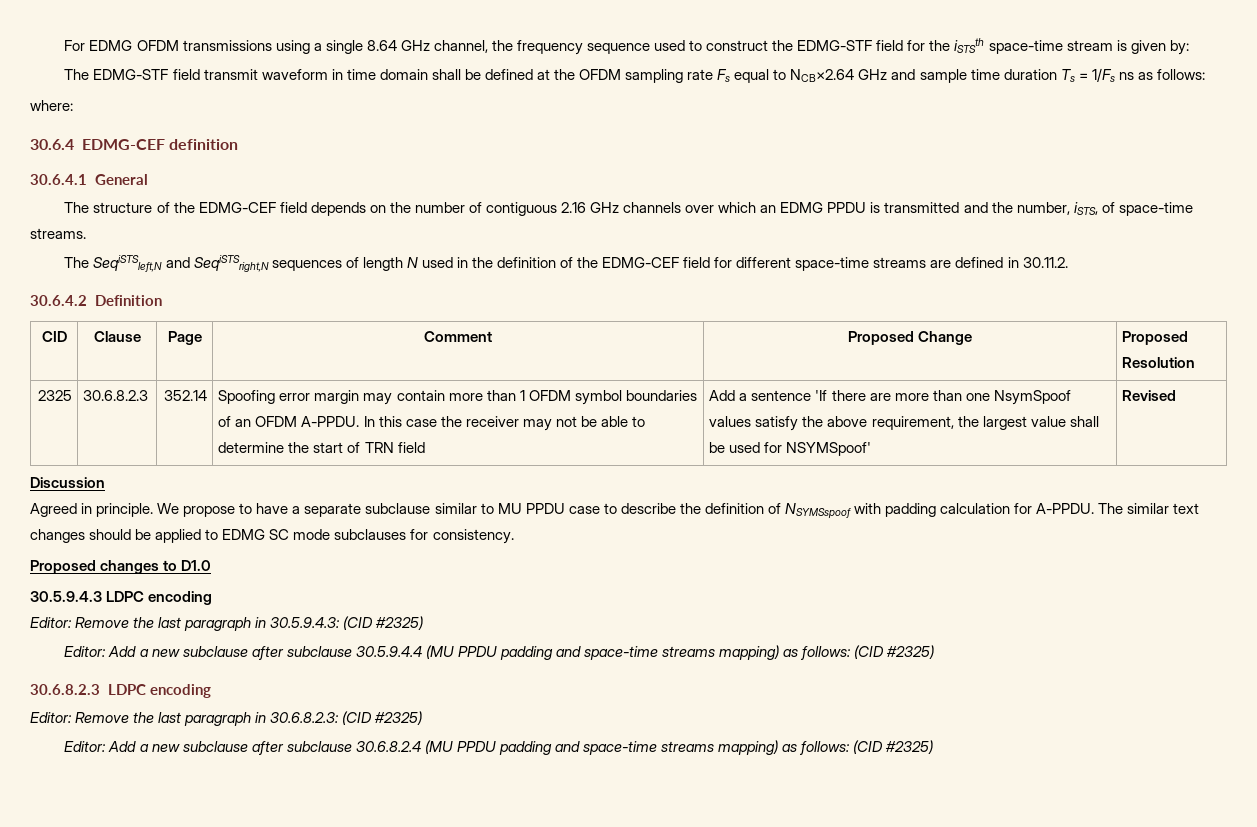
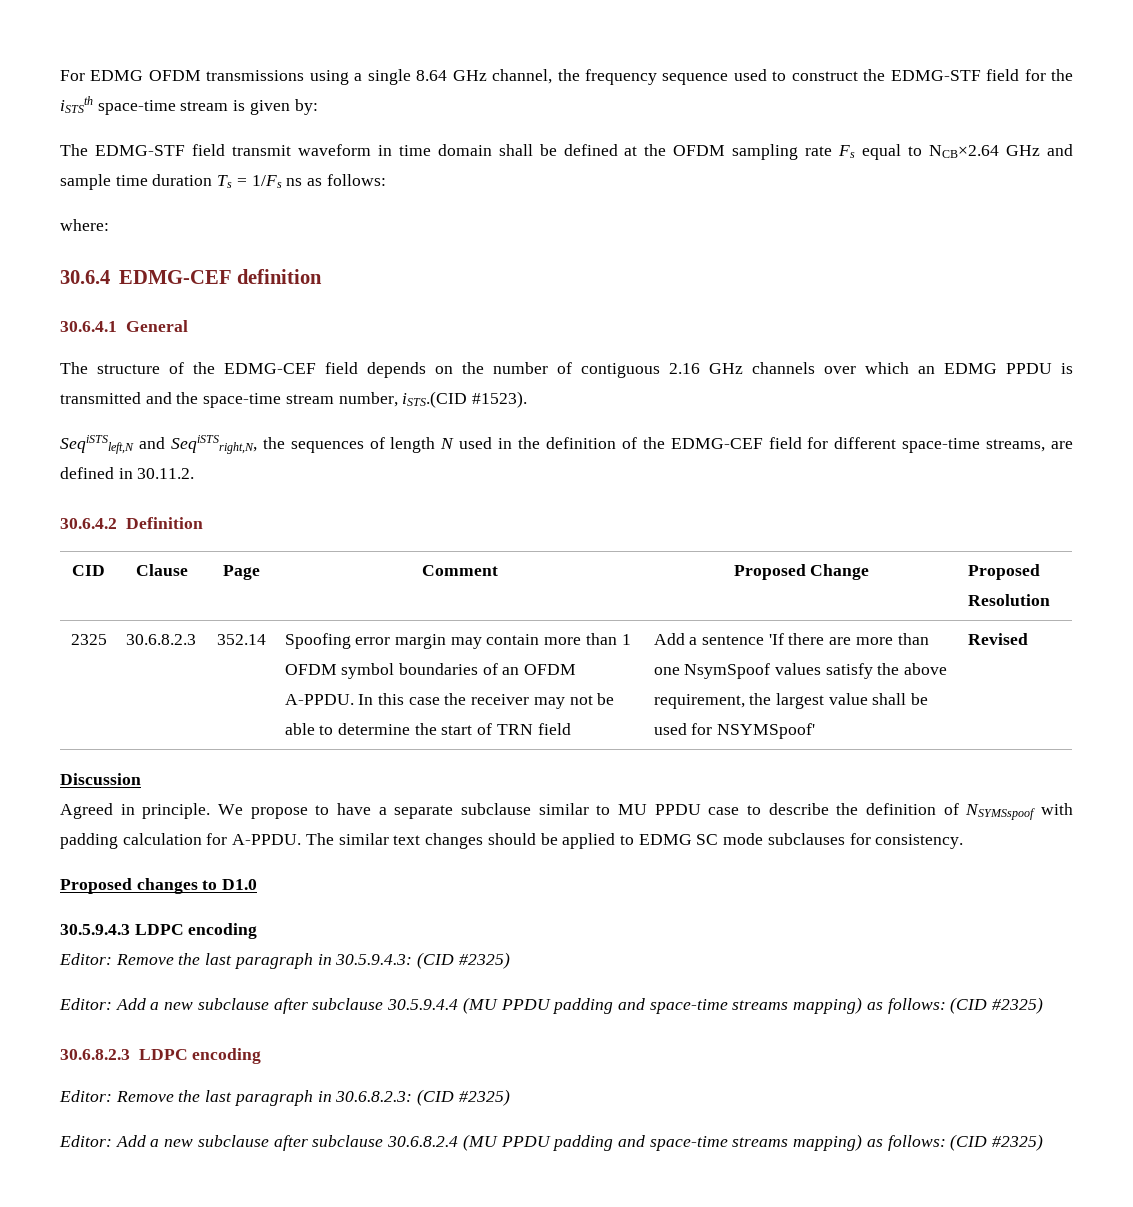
- The structure of the EDMG-CEF field depends on the number of contiguous 2.16 GHz channels over which an EDMG PPDU is transmitted and the number, iSTS, of space-time streams.
- The SeqiSTSleft,N and SeqiSTSright,N sequences of length N used in the definition of the EDMG-CEF field for different space-time streams are defined in 30.11.2.
+ The structure of the EDMG-CEF field depends on the number of contiguous 2.16 GHz channels over which an EDMG PPDU is transmitted and the space-time stream number, iSTS.(CID #1523).
+ SeqiSTSleft,N and SeqiSTSright,N, the sequences of length N used in the definition of the EDMG-CEF field for different space-time streams, are defined in 30.11.2.

